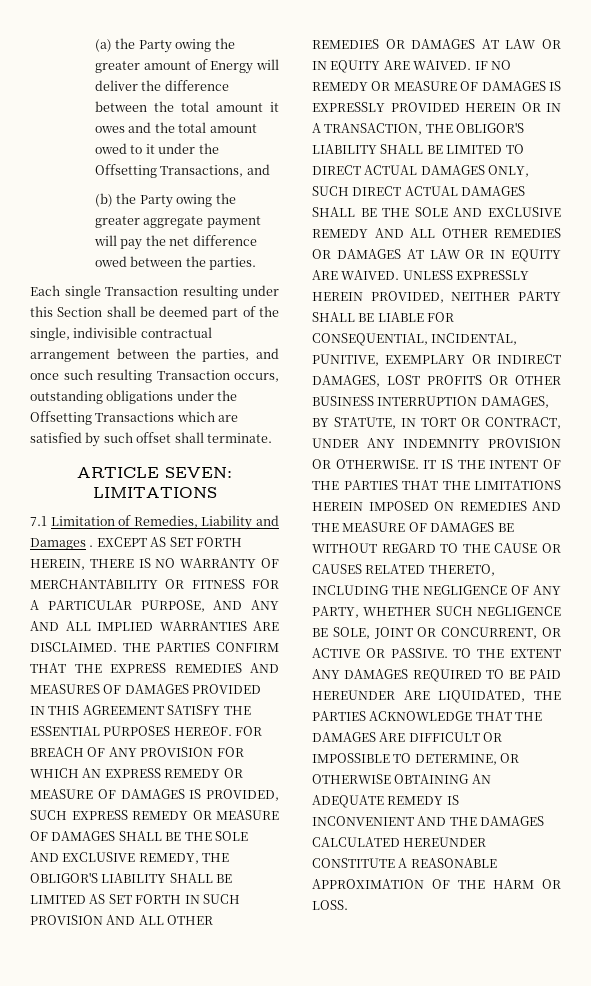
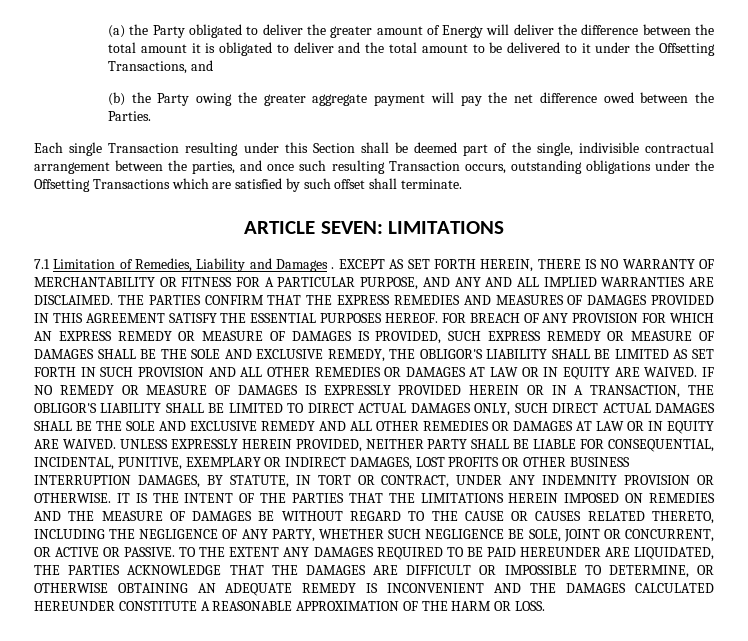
- (a) the Party owing the greater amount of Energy will deliver the difference between the total amount it owes and the total amount owed to it under the Offsetting Transactions, and
+ (a) the Party obligated to deliver the greater amount of Energy will deliver the difference between the total amount it is obligated to deliver and the total amount to be delivered to it under the Offsetting Transactions, and
- (b) the Party owing the greater aggregate payment will pay the net difference owed between the parties.
+ (b) the Party owing the greater aggregate payment will pay the net difference owed between the Parties.

